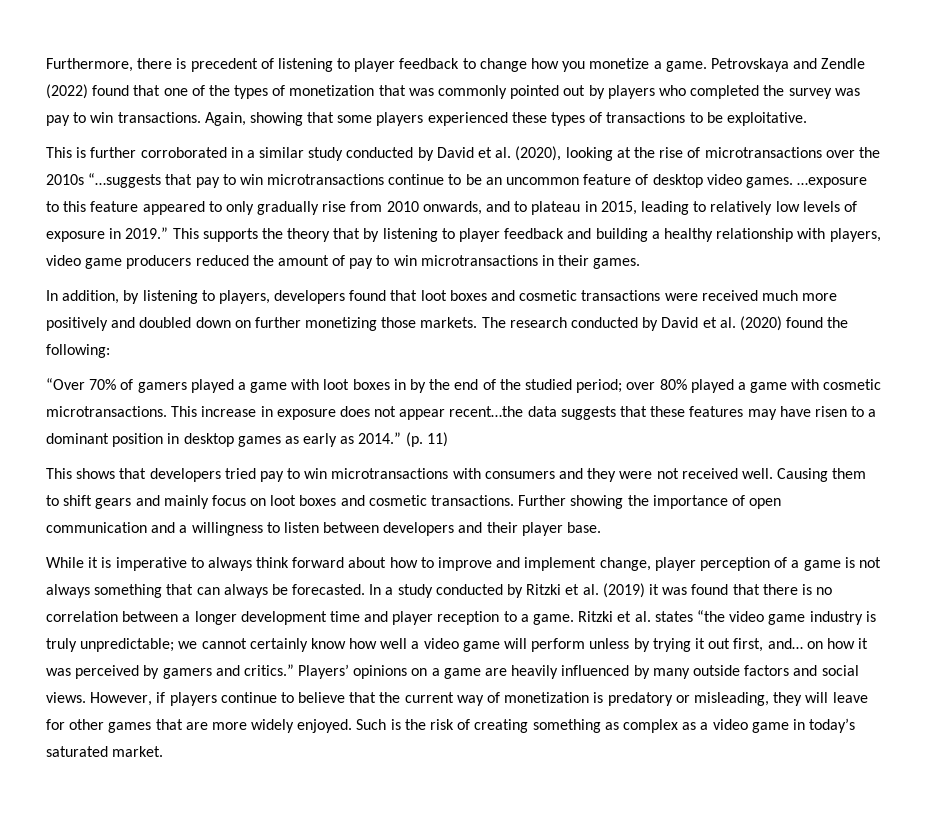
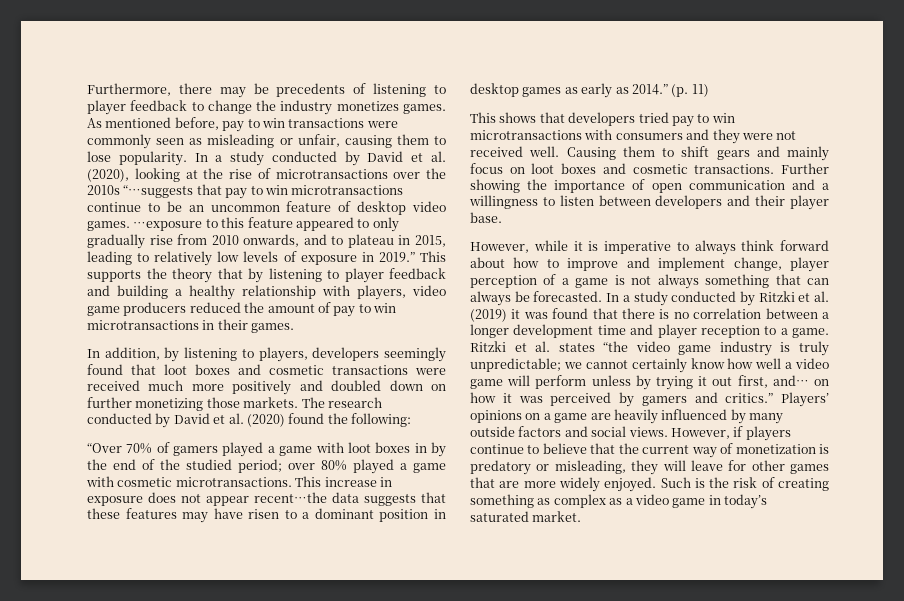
- Furthermore, there is precedent of listening to player feedback to change how you monetize a game. Petrovskaya and Zendle (2022) found that one of the types of monetization that was commonly pointed out by players who completed the survey was pay to win transactions. Again, showing that some players experienced these types of transactions to be exploitative.
- This is further corroborated in a similar study conducted by David et al. (2020), looking at the rise of microtransactions over the 2010s “…suggests that pay to win microtransactions continue to be an uncommon feature of desktop video games.
+ Furthermore, there may be precedents of listening to player feedback to change the industry monetizes games. As mentioned before, pay to win transactions were commonly seen as misleading or unfair, causing them to lose popularity. In a study conducted by David et al. (2020), looking at the rise of microtransactions over the 2010s “…suggests that pay to win microtransactions continue to be an uncommon feature of desktop video games.
- In addition, by listening to players, developers found that loot boxes and cosmetic transactions were received much more positively and doubled down on further monetizing those markets.
+ In addition, by listening to players, developers seemingly found that loot boxes and cosmetic transactions were received much more positively and doubled down on further monetizing those markets.
- While it is imperative to always think forward about how to improve and implement change, player perception of a game is not always something that can always be forecasted.
+ However, while it is imperative to always think forward about how to improve and implement change, player perception of a game is not always something that can always be forecasted.

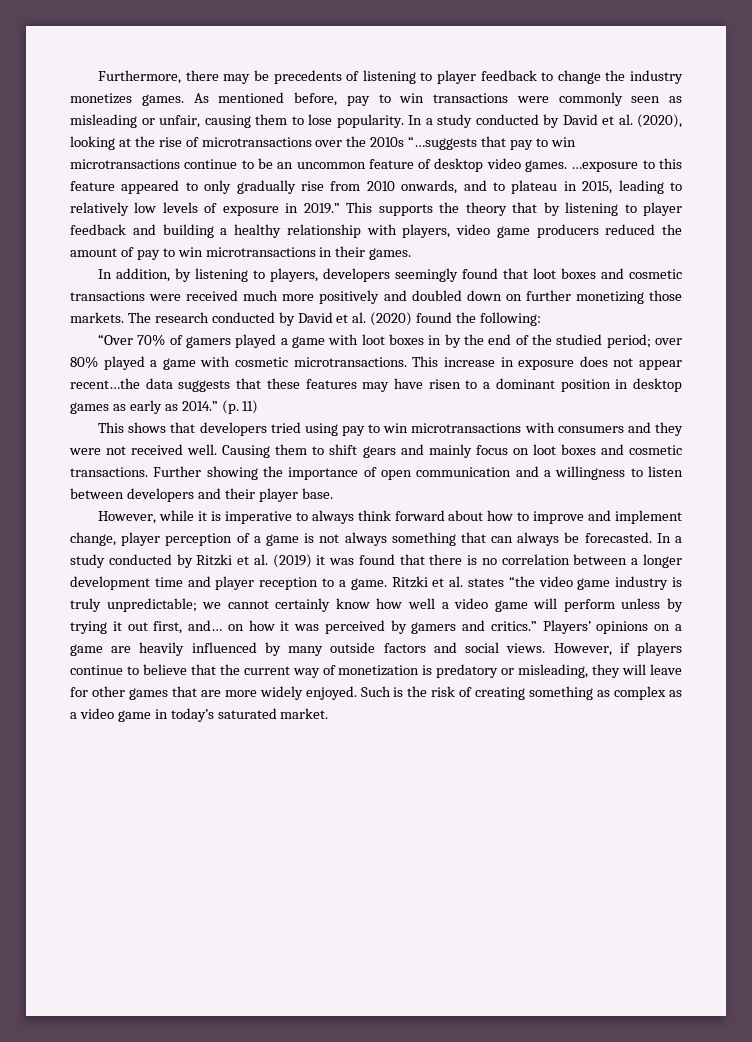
- This shows that developers tried pay to win microtransactions with consumers and they were not received well.
+ This shows that developers tried using pay to win microtransactions with consumers and they were not received well.

